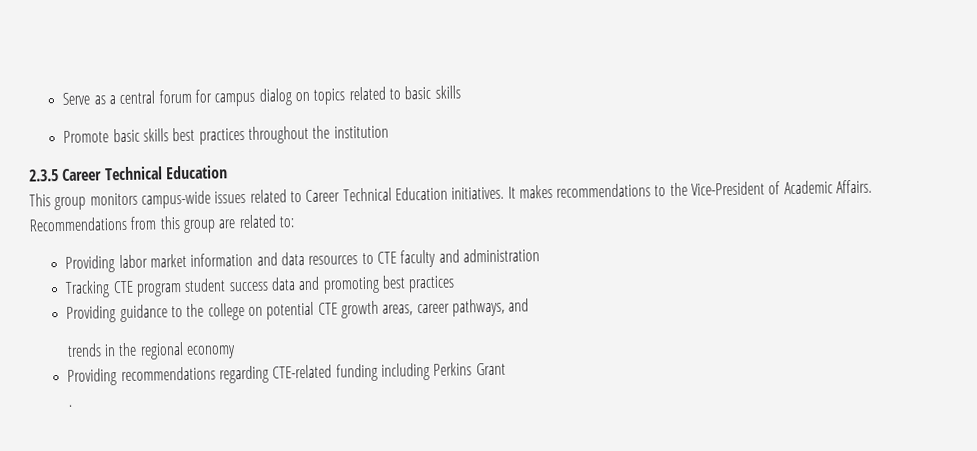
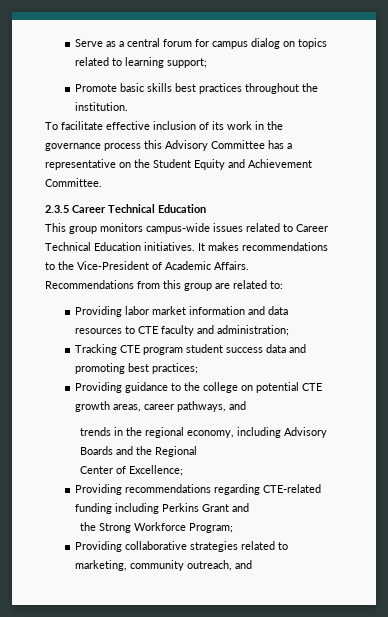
- Serve as a central forum for campus dialog on topics related to basic skills
+ Serve as a central forum for campus dialog on topics related to learning support;
- Promote basic skills best practices throughout the institution
+ Promote basic skills best practices throughout the institution.
+ To facilitate effective inclusion of its work in the governance process this Advisory Committee has a representative on the Student Equity and Achievement Committee.
- Providing labor market information and data resources to CTE faculty and administration
+ Providing labor market information and data resources to CTE faculty and administration;
- Tracking CTE program student success data and promoting best practices
+ Tracking CTE program student success data and promoting best practices;
- trends in the regional economy
+ trends in the regional economy, including Advisory Boards and the Regional
+ Center of Excellence;
- Providing recommendations regarding CTE-related funding including Perkins Grant
- .
+ Providing recommendations regarding CTE-related funding including Perkins Grant and
+ the Strong Workforce Program;
+ Providing collaborative strategies related to marketing, community outreach, and

